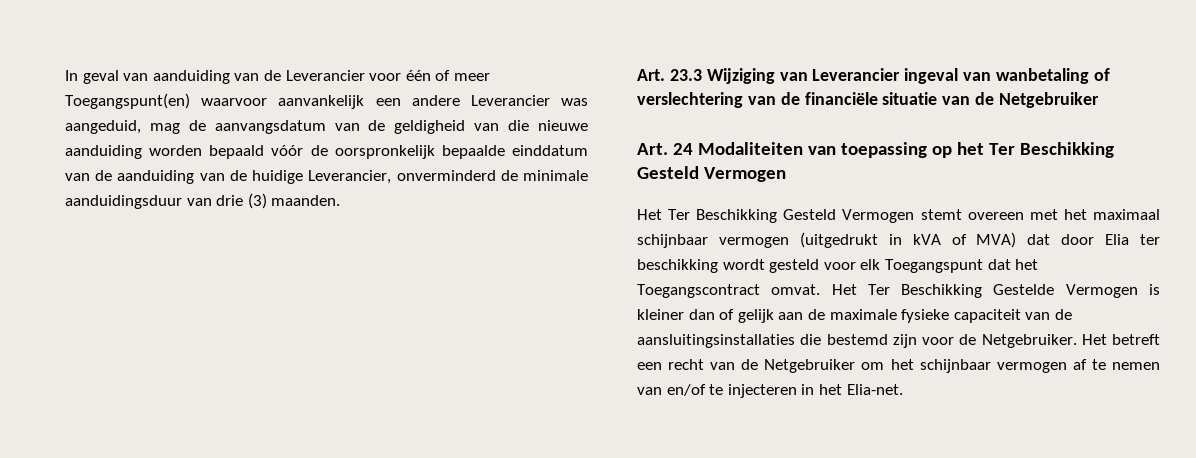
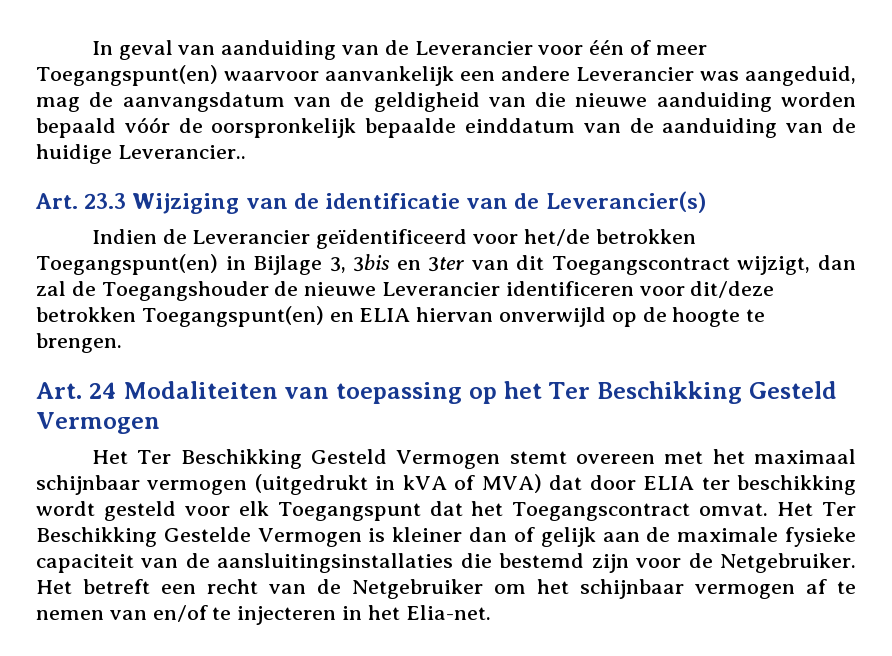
- In geval van aanduiding van de Leverancier voor één of meer Toegangspunt(en) waarvoor aanvankelijk een andere Leverancier was aangeduid, mag de aanvangsdatum van de geldigheid van die nieuwe aanduiding worden bepaald vóór de oorspronkelijk bepaalde einddatum van de aanduiding van de huidige Leverancier, onverminderd de minimale aanduidingsduur van drie (3) maanden.
- Art. 23.3 Wijziging van Leverancier ingeval van wanbetaling of verslechtering van de financiële situatie van de Netgebruiker
+ In geval van aanduiding van de Leverancier voor één of meer Toegangspunt(en) waarvoor aanvankelijk een andere Leverancier was aangeduid, mag de aanvangsdatum van de geldigheid van die nieuwe aanduiding worden bepaald vóór de oorspronkelijk bepaalde einddatum van de aanduiding van de huidige Leverancier..
+ Art. 23.3 Wijziging van de identificatie van de Leverancier(s)
+ Indien de Leverancier geïdentificeerd voor het/de betrokken Toegangspunt(en) in Bijlage 3, 3bis en 3ter van dit Toegangscontract wijzigt, dan zal de Toegangshouder de nieuwe Leverancier identificeren voor dit/deze betrokken Toegangspunt(en) en ELIA hiervan onverwijld op de hoogte te brengen.
- Het Ter Beschikking Gesteld Vermogen stemt overeen met het maximaal schijnbaar vermogen (uitgedrukt in kVA of MVA) dat door Elia ter beschikking wordt gesteld voor elk Toegangspunt dat het Toegangscontract omvat.
+ Het Ter Beschikking Gesteld Vermogen stemt overeen met het maximaal schijnbaar vermogen (uitgedrukt in kVA of MVA) dat door ELIA ter beschikking wordt gesteld voor elk Toegangspunt dat het Toegangscontract omvat.

